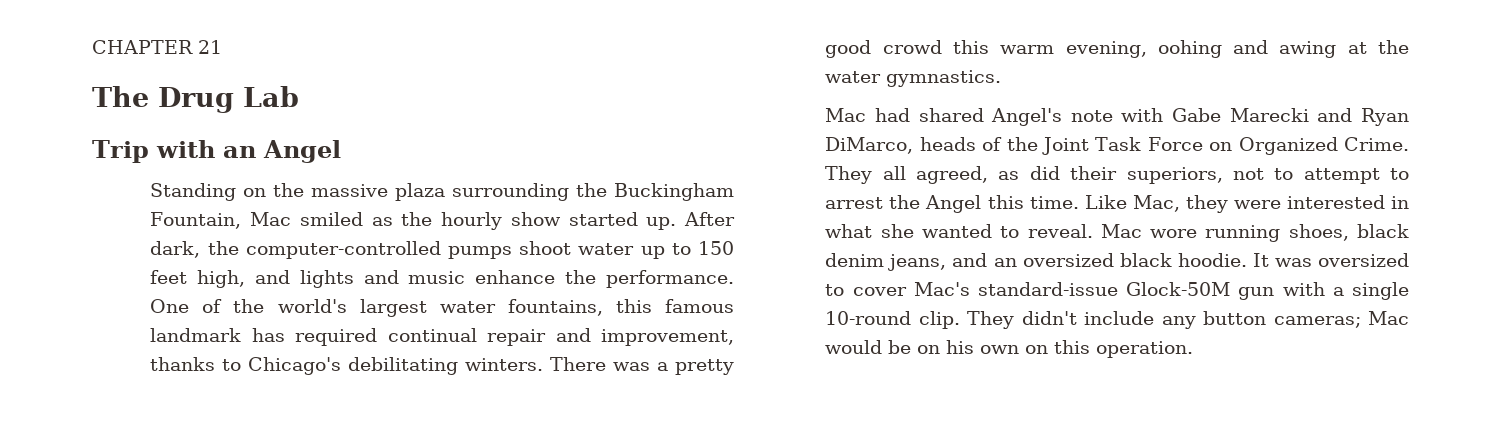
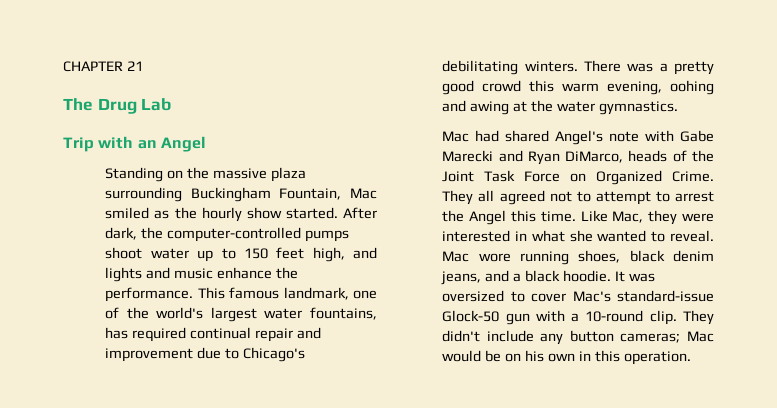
- Standing on the massive plaza surrounding the Buckingham Fountain, Mac smiled as the hourly show started up.
+ Standing on the massive plaza surrounding Buckingham Fountain, Mac smiled as the hourly show started.
- One of the world's largest water fountains, this famous landmark has required continual repair and improvement, thanks to Chicago's debilitating winters.
+ This famous landmark, one of the world's largest water fountains, has required continual repair and improvement due to Chicago's debilitating winters.
- They all agreed, as did their superiors, not to attempt to arrest the Angel this time.
+ They all agreed not to attempt to arrest the Angel this time.
- Mac wore running shoes, black denim jeans, and an oversized black hoodie.
+ Mac wore running shoes, black denim jeans, and a black hoodie.
- It was oversized to cover Mac's standard-issue Glock-50M gun with a single 10-round clip.
+ It was oversized to cover Mac's standard-issue Glock-50 gun with a 10-round clip.
- They didn't include any button cameras; Mac would be on his own on this operation.
+ They didn't include any button cameras; Mac would be on his own in this operation.

